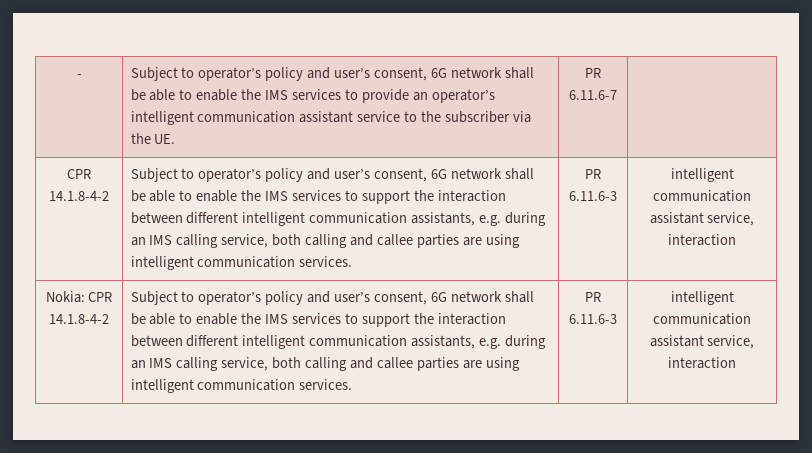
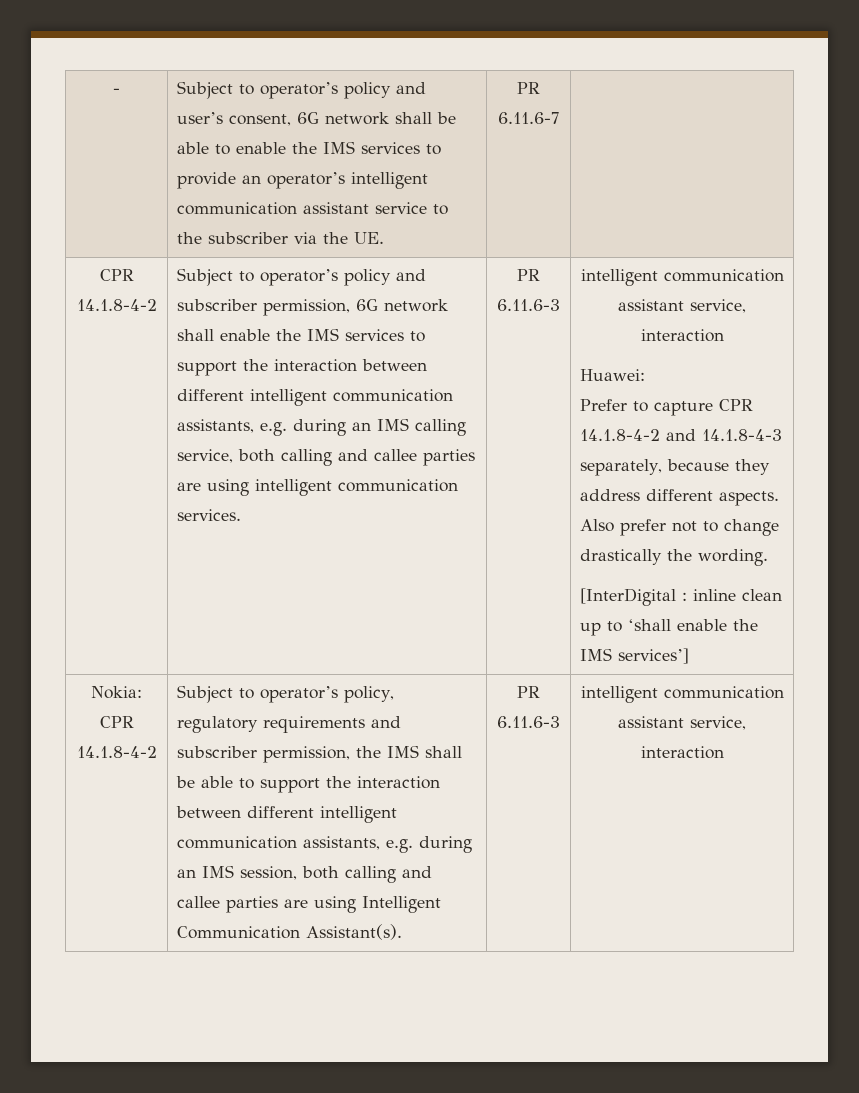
  - | Subject to operator’s policy and user’s consent, 6G network shall be able to enable the IMS services to provide an operator’s intelligent communication assistant service to the subscriber via the UE. | PR 6.11.6-7 |
- CPR 14.1.8-4-2 | Subject to operator’s policy and user’s consent, 6G network shall be able to enable the IMS services to support the interaction between different intelligent communication assistants, e.g. during an IMS calling service, both calling and callee parties are using intelligent communication services.
+ CPR 14.1.8-4-2 | Subject to operator’s policy and subscriber permission, 6G network shall enable the IMS services to support the interaction between different intelligent communication assistants, e.g. during an IMS calling service, both calling and callee parties are using intelligent communication services.
+ Huawei:
+ Prefer to capture CPR 14.1.8-4-2 and 14.1.8-4-3 separately, because they address different aspects. Also prefer not to change drastically the wording.
+ [InterDigital : inline clean up to ‘shall enable the IMS services’]
- Nokia: CPR 14.1.8-4-2 | Subject to operator’s policy and user’s consent, 6G network shall be able to enable the IMS services to support the interaction between different intelligent communication assistants, e.g. during an IMS calling service, both calling and callee parties are using intelligent communication services.
+ Nokia: CPR 14.1.8-4-2 | Subject to operator’s policy, regulatory requirements and subscriber permission, the IMS shall be able to support the interaction between different intelligent communication assistants, e.g. during an IMS session, both calling and callee parties are using Intelligent Communication Assistant(s).

